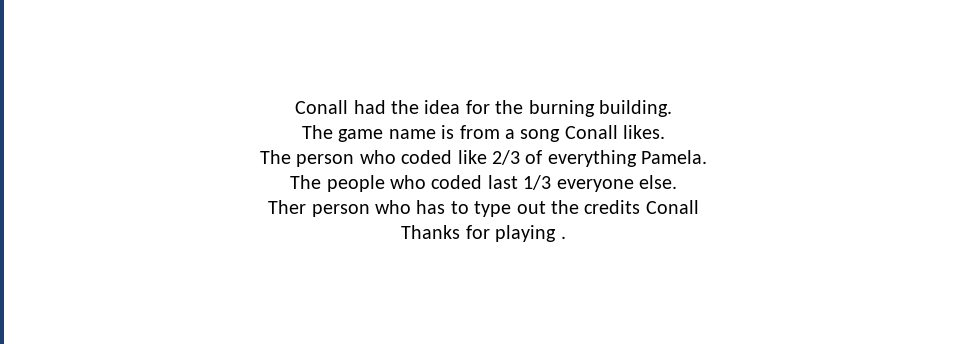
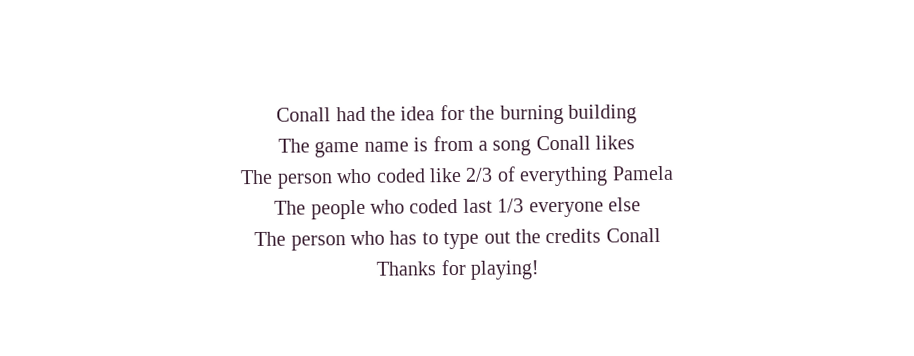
- Conall had the idea for the burning building.
+ Conall had the idea for the burning building
- The game name is from a song Conall likes.
+ The game name is from a song Conall likes
- The person who coded like 2/3 of everything Pamela.
+ The person who coded like 2/3 of everything Pamela
- The people who coded last 1/3 everyone else.
- Ther person who has to type out the credits Conall
+ The people who coded last 1/3 everyone else
+ The person who has to type out the credits Conall
- Thanks for playing .
+ Thanks for playing!

